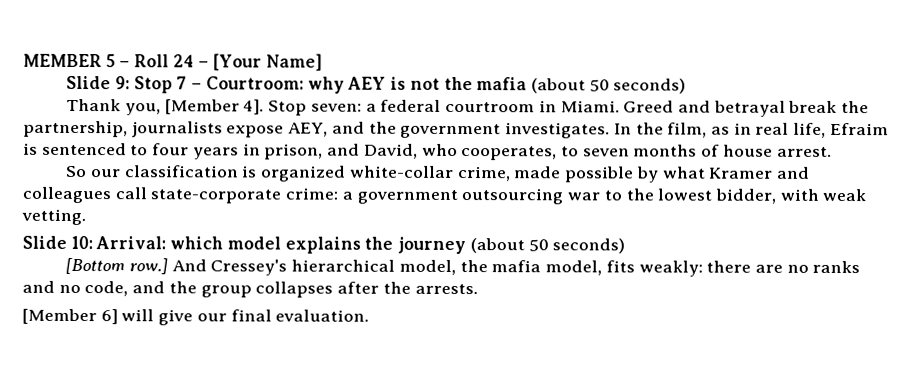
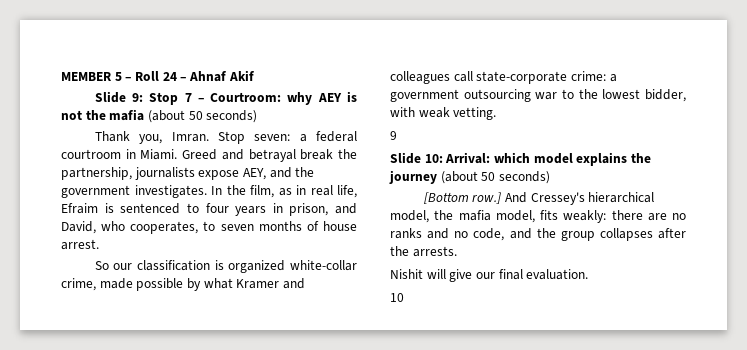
- MEMBER 5 – Roll 24 – [Your Name]
+ MEMBER 5 – Roll 24 – Ahnaf Akif
- Thank you, [Member 4].
+ Thank you, Imran.
+ 9
- [Member 6] will give our final evaluation.
+ Nishit will give our final evaluation.
+ 10

